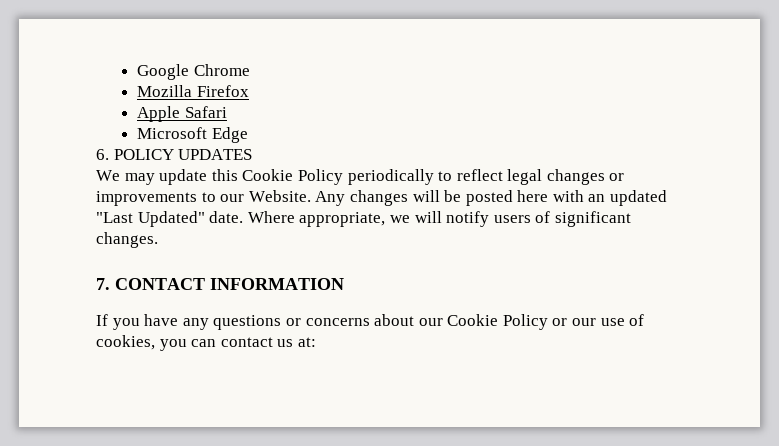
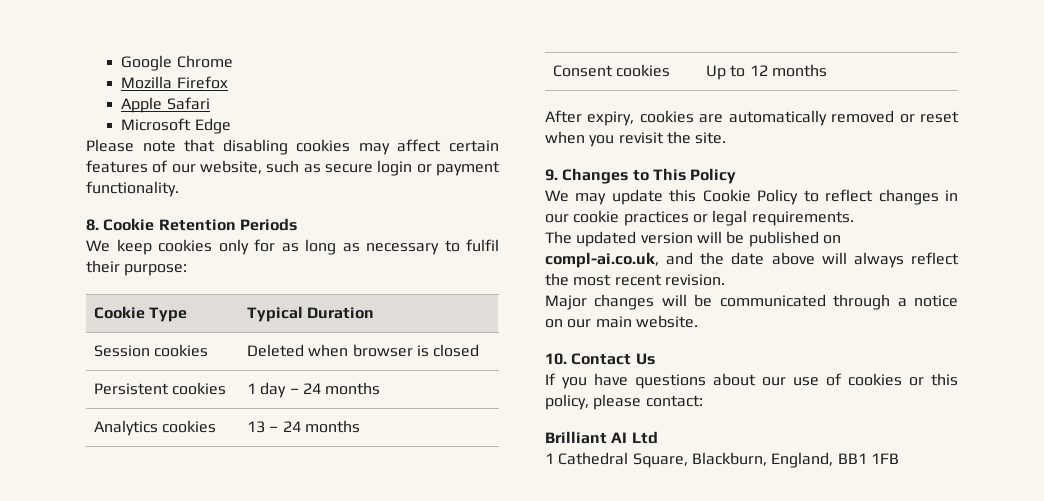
- 6. POLICY UPDATES
+ Please note that disabling cookies may affect certain features of our website, such as secure login or payment functionality.
+ 8. Cookie Retention Periods
+ We keep cookies only for as long as necessary to fulfil their purpose:
+ Cookie Type | Typical Duration
+ Session cookies | Deleted when browser is closed
+ Persistent cookies | 1 day – 24 months
+ Analytics cookies | 13 – 24 months
+ Consent cookies | Up to 12 months
+ After expiry, cookies are automatically removed or reset when you revisit the site.
+ 9. Changes to This Policy
- We may update this Cookie Policy periodically to reflect legal changes or improvements to our Website. Any changes will be posted here with an updated "Last Updated" date. Where appropriate, we will notify users of significant changes.
- 7. CONTACT INFORMATION
- If you have any questions or concerns about our Cookie Policy or our use of cookies, you can contact us at:
+ We may update this Cookie Policy to reflect changes in our cookie practices or legal requirements.
+ The updated version will be published on compl-ai.co.uk, and the date above will always reflect the most recent revision.
+ Major changes will be communicated through a notice on our main website.
+ 10. Contact Us
+ If you have questions about our use of cookies or this policy, please contact:
+ Brilliant AI Ltd
+ 1 Cathedral Square, Blackburn, England, BB1 1FB

